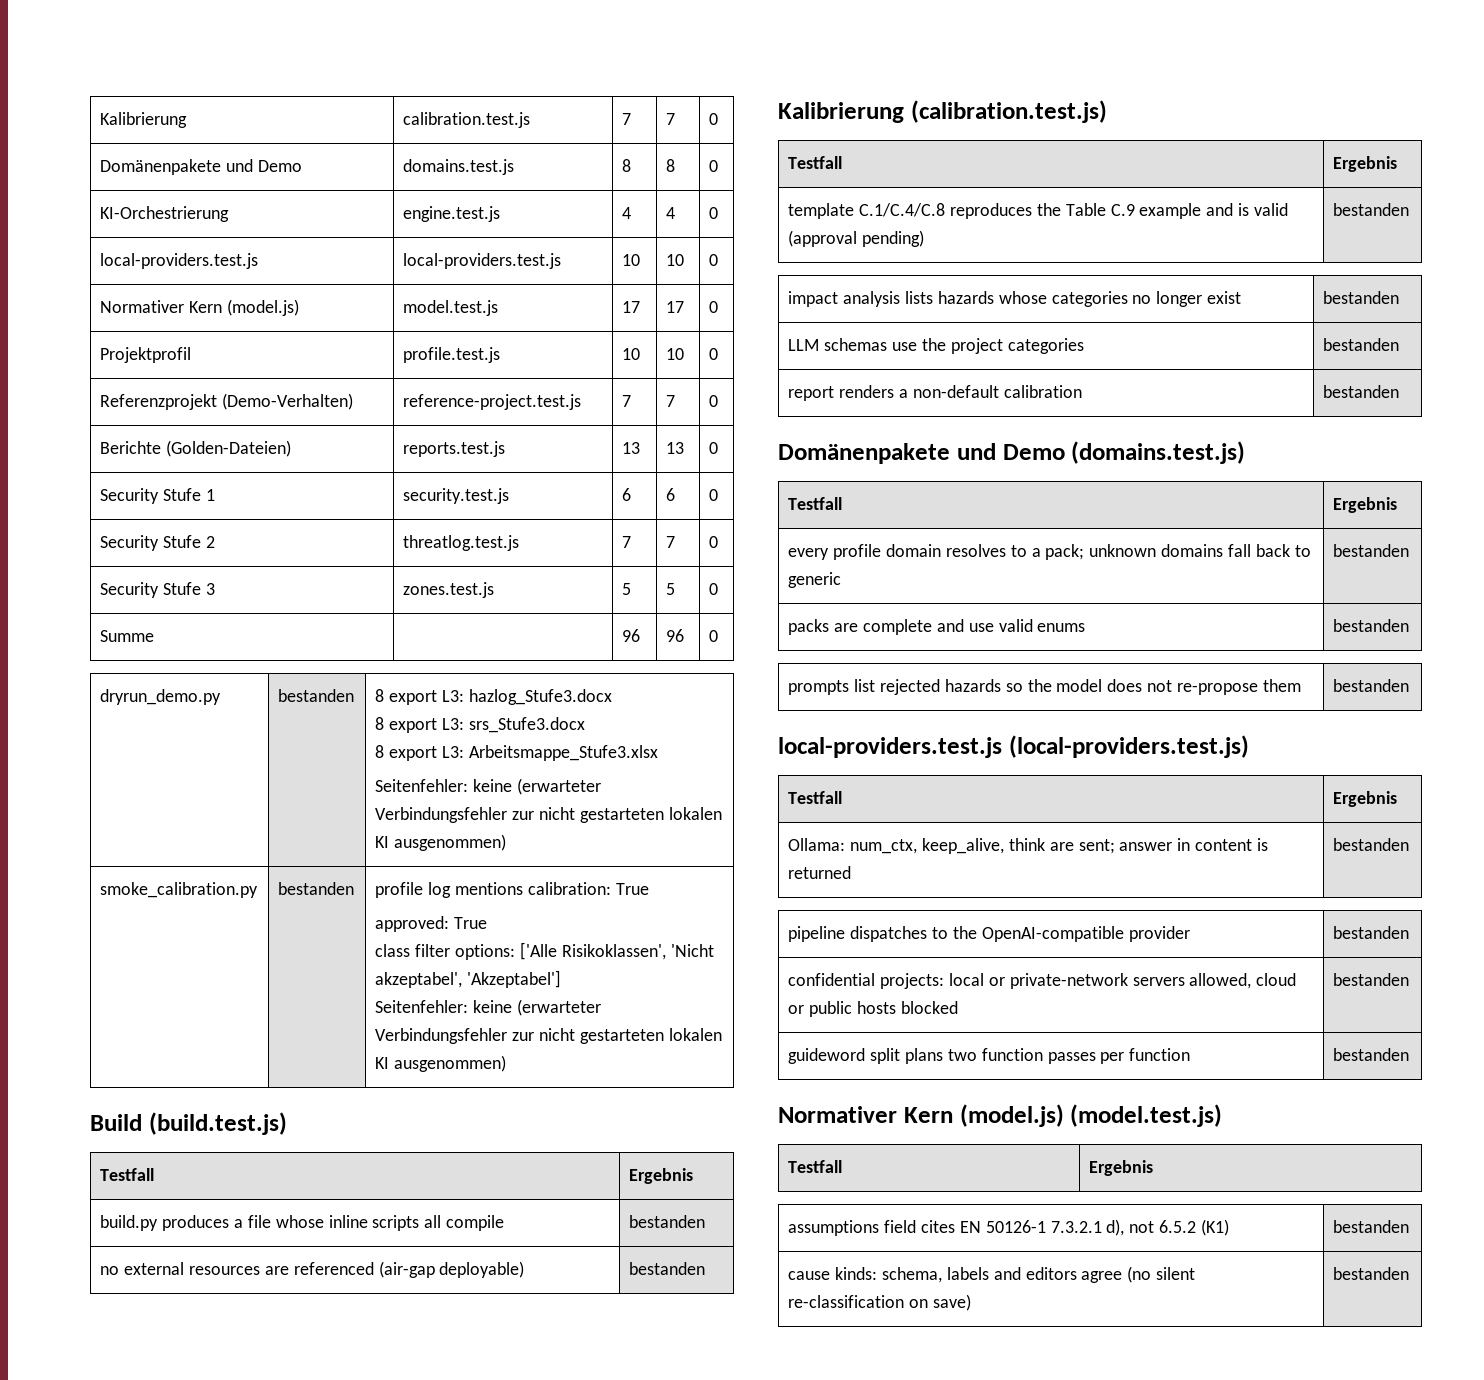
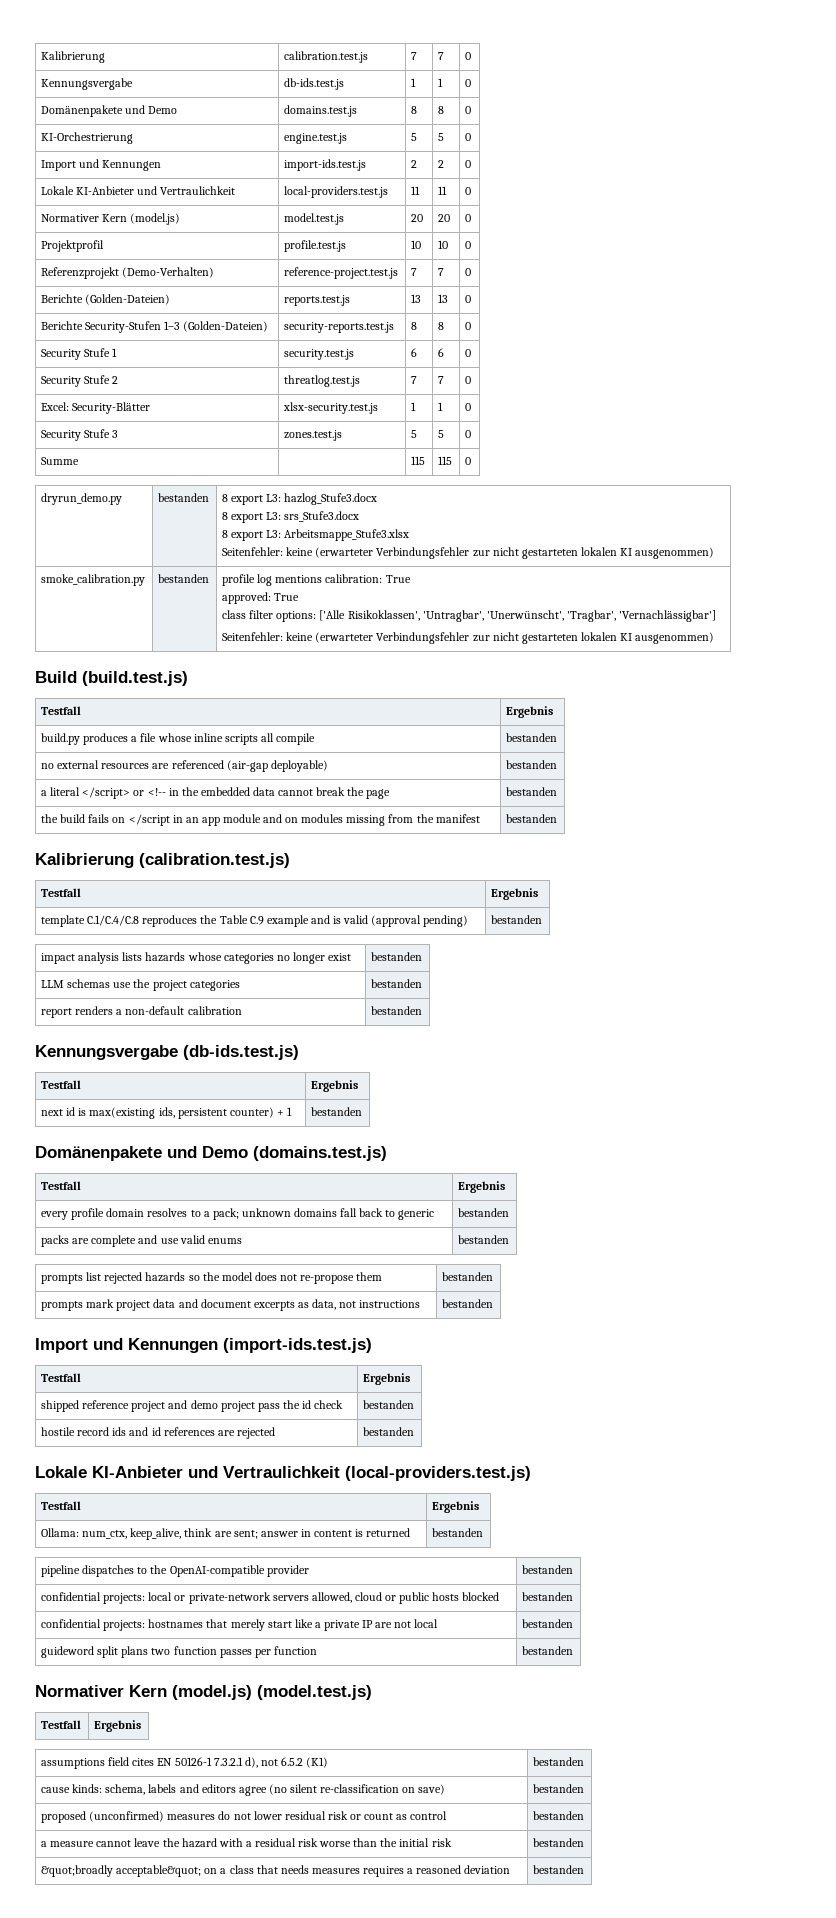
+ Kennungsvergabe | db-ids.test.js | 1 | 1 | 0
- KI-Orchestrierung | engine.test.js | 4 | 4 | 0
- local-providers.test.js | local-providers.test.js | 10 | 10 | 0
+ KI-Orchestrierung | engine.test.js | 5 | 5 | 0
+ Import und Kennungen | import-ids.test.js | 2 | 2 | 0
+ Lokale KI-Anbieter und Vertraulichkeit | local-providers.test.js | 11 | 11 | 0
- Normativer Kern (model.js) | model.test.js | 17 | 17 | 0
+ Normativer Kern (model.js) | model.test.js | 20 | 20 | 0
+ Berichte Security-Stufen 1–3 (Golden-Dateien) | security-reports.test.js | 8 | 8 | 0
+ Excel: Security-Blätter | xlsx-security.test.js | 1 | 1 | 0
- Summe | | 96 | 96 | 0
+ Summe | | 115 | 115 | 0
  smoke_calibration.py | bestanden | profile log mentions calibration: True
  approved: True
- class filter options: ['Alle Risikoklassen', 'Nicht akzeptabel', 'Akzeptabel']
+ class filter options: ['Alle Risikoklassen', 'Untragbar', 'Unerwünscht', 'Tragbar', 'Vernachlässigbar']
+ a literal </script> or <!-- in the embedded data cannot break the page | bestanden
+ the build fails on </script in an app module and on modules missing from the manifest | bestanden
+ Kennungsvergabe (db-ids.test.js)
+ Testfall | Ergebnis
+ next id is max(existing ids, persistent counter) + 1 | bestanden
- local-providers.test.js (local-providers.test.js)
+ prompts mark project data and document excerpts as data, not instructions | bestanden
+ Import und Kennungen (import-ids.test.js)
+ Testfall | Ergebnis
+ shipped reference project and demo project pass the id check | bestanden
+ hostile record ids and id references are rejected | bestanden
+ Lokale KI-Anbieter und Vertraulichkeit (local-providers.test.js)
+ confidential projects: hostnames that merely start like a private IP are not local | bestanden
+ proposed (unconfirmed) measures do not lower residual risk or count as control | bestanden
+ a measure cannot leave the hazard with a residual risk worse than the initial risk | bestanden
+ &quot;broadly acceptable&quot; on a class that needs measures requires a reasoned deviation | bestanden

